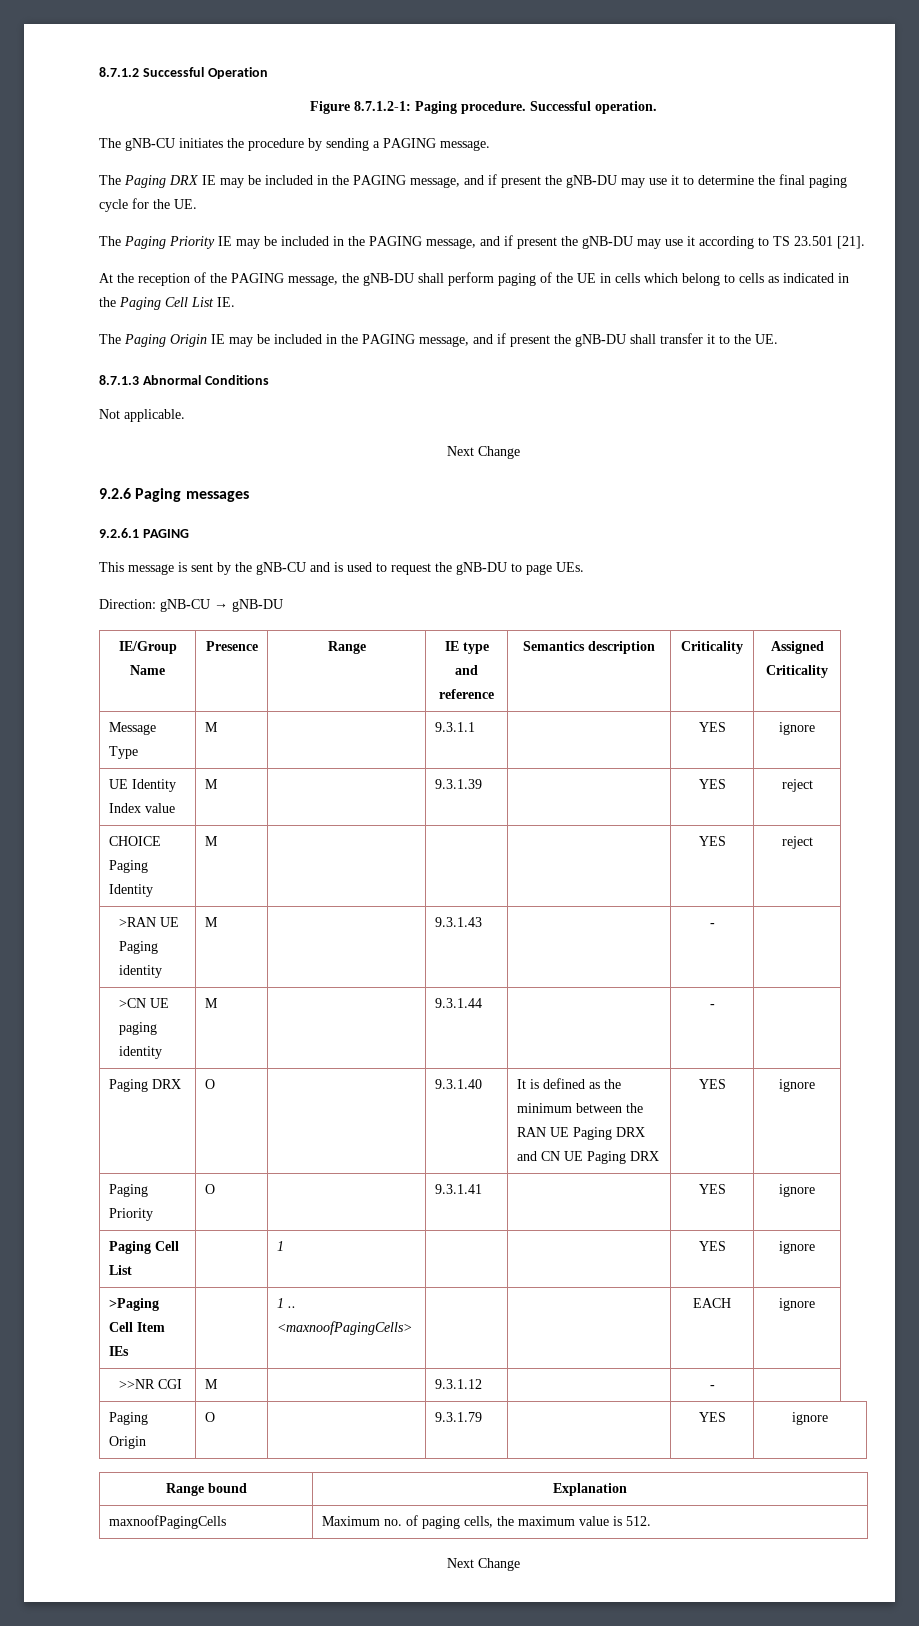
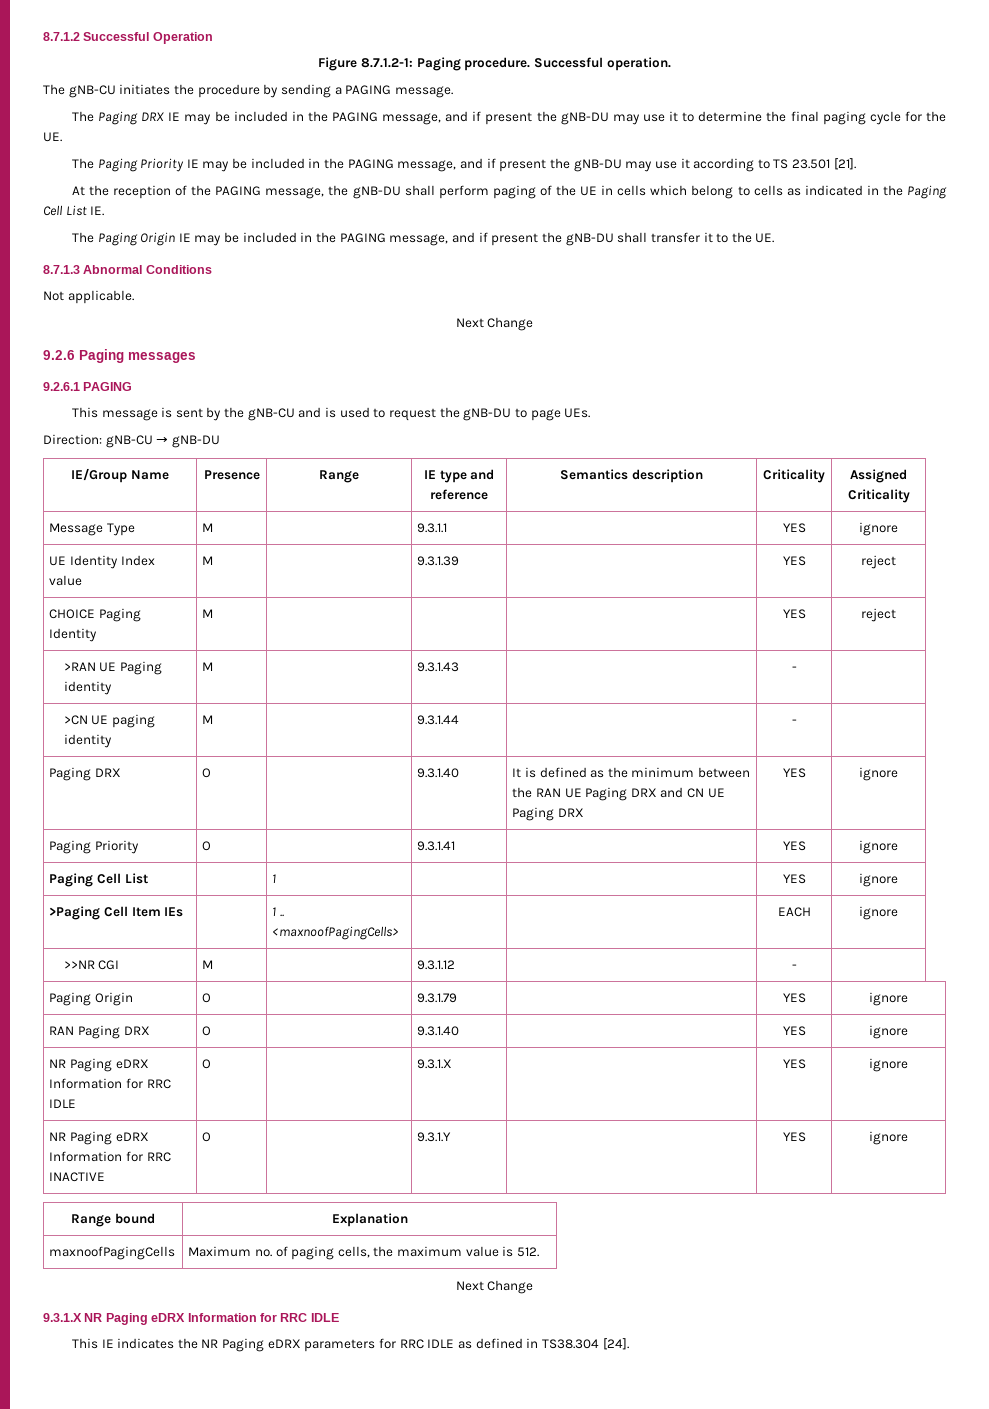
+ RAN Paging DRX | O | | 9.3.1.40 | | YES | ignore
+ NR Paging eDRX Information for RRC IDLE | O | | 9.3.1.X | | YES | ignore
+ NR Paging eDRX Information for RRC INACTIVE | O | | 9.3.1.Y | | YES | ignore
+ 9.3.1.X NR Paging eDRX Information for RRC IDLE
+ This IE indicates the NR Paging eDRX parameters for RRC IDLE as defined in TS38.304 [24].

